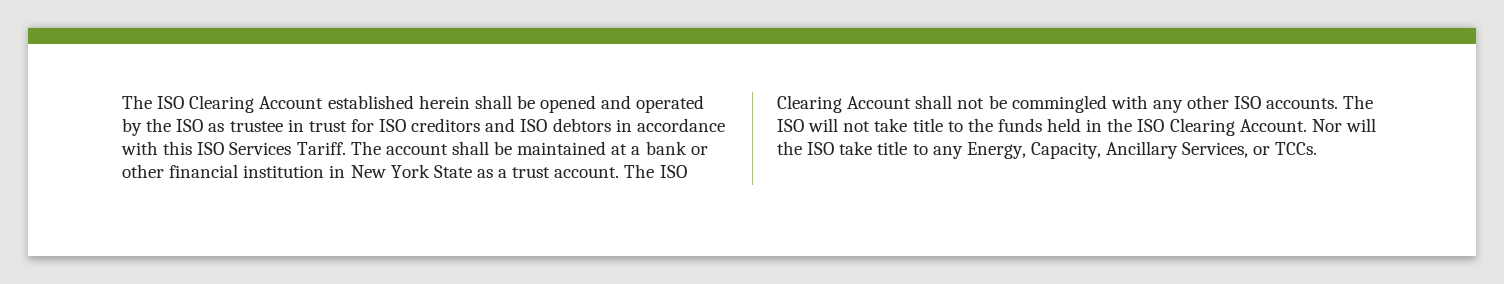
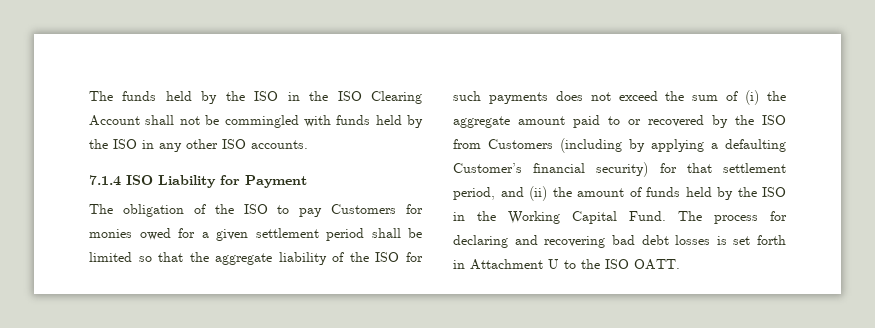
- The ISO Clearing Account established herein shall be opened and operated by the ISO as trustee in trust for ISO creditors and ISO debtors in accordance with this ISO Services Tariff. The account shall be maintained at a bank or other financial institution in New York State as a trust account. The ISO Clearing Account shall not be commingled with any other ISO accounts. The ISO will not take title to the funds held in the ISO Clearing Account. Nor will the ISO take title to any Energy, Capacity, Ancillary Services, or TCCs.
+ The funds held by the ISO in the ISO Clearing Account shall not be commingled with funds held by the ISO in any other ISO accounts.
+ 7.1.4 ISO Liability for Payment
+ The obligation of the ISO to pay Customers for monies owed for a given settlement period shall be limited so that the aggregate liability of the ISO for such payments does not exceed the sum of (i) the aggregate amount paid to or recovered by the ISO from Customers (including by applying a defaulting Customer’s financial security) for that settlement period, and (ii) the amount of funds held by the ISO in the Working Capital Fund. The process for declaring and recovering bad debt losses is set forth in Attachment U to the ISO OATT.

